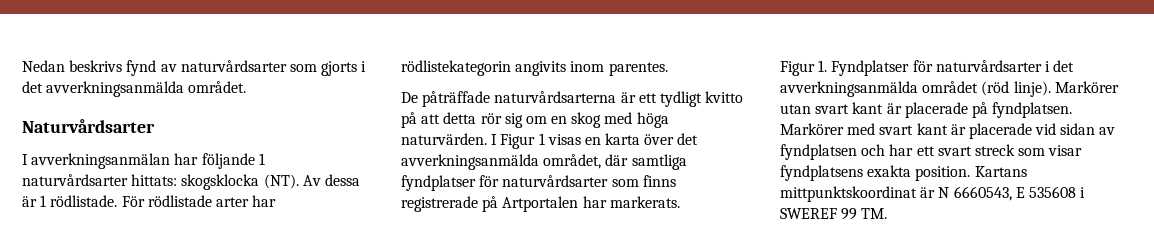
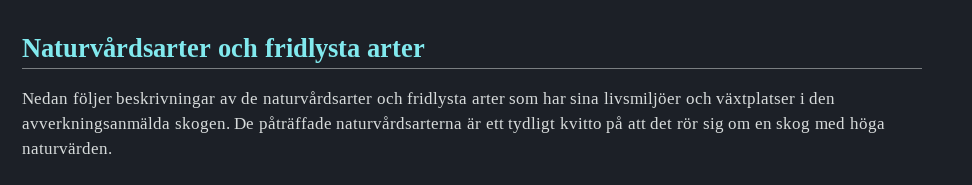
- Nedan beskrivs fynd av naturvårdsarter som gjorts i det avverkningsanmälda området.
- Naturvårdsarter
- I avverkningsanmälan har följande 1 naturvårdsarter hittats: skogsklocka (NT). Av dessa är 1 rödlistade. För rödlistade arter har rödlistekategorin angivits inom parentes.
- De påträffade naturvårdsarterna är ett tydligt kvitto på att detta rör sig om en skog med höga naturvärden. I Figur 1 visas en karta över det avverkningsanmälda området, där samtliga fyndplatser för naturvårdsarter som finns registrerade på Artportalen har markerats.
- Figur 1. Fyndplatser för naturvårdsarter i det avverkningsanmälda området (röd linje). Markörer utan svart kant är placerade på fyndplatsen. Markörer med svart kant är placerade vid sidan av fyndplatsen och har ett svart streck som visar fyndplatsens exakta position. Kartans mittpunktskoordinat är N 6660543, E 535608 i SWEREF 99 TM.
+ Naturvårdsarter och fridlysta arter
+ Nedan följer beskrivningar av de naturvårdsarter och fridlysta arter som har sina livsmiljöer och växtplatser i den avverkningsanmälda skogen. De påträffade naturvårdsarterna är ett tydligt kvitto på att det rör sig om en skog med höga naturvärden.

